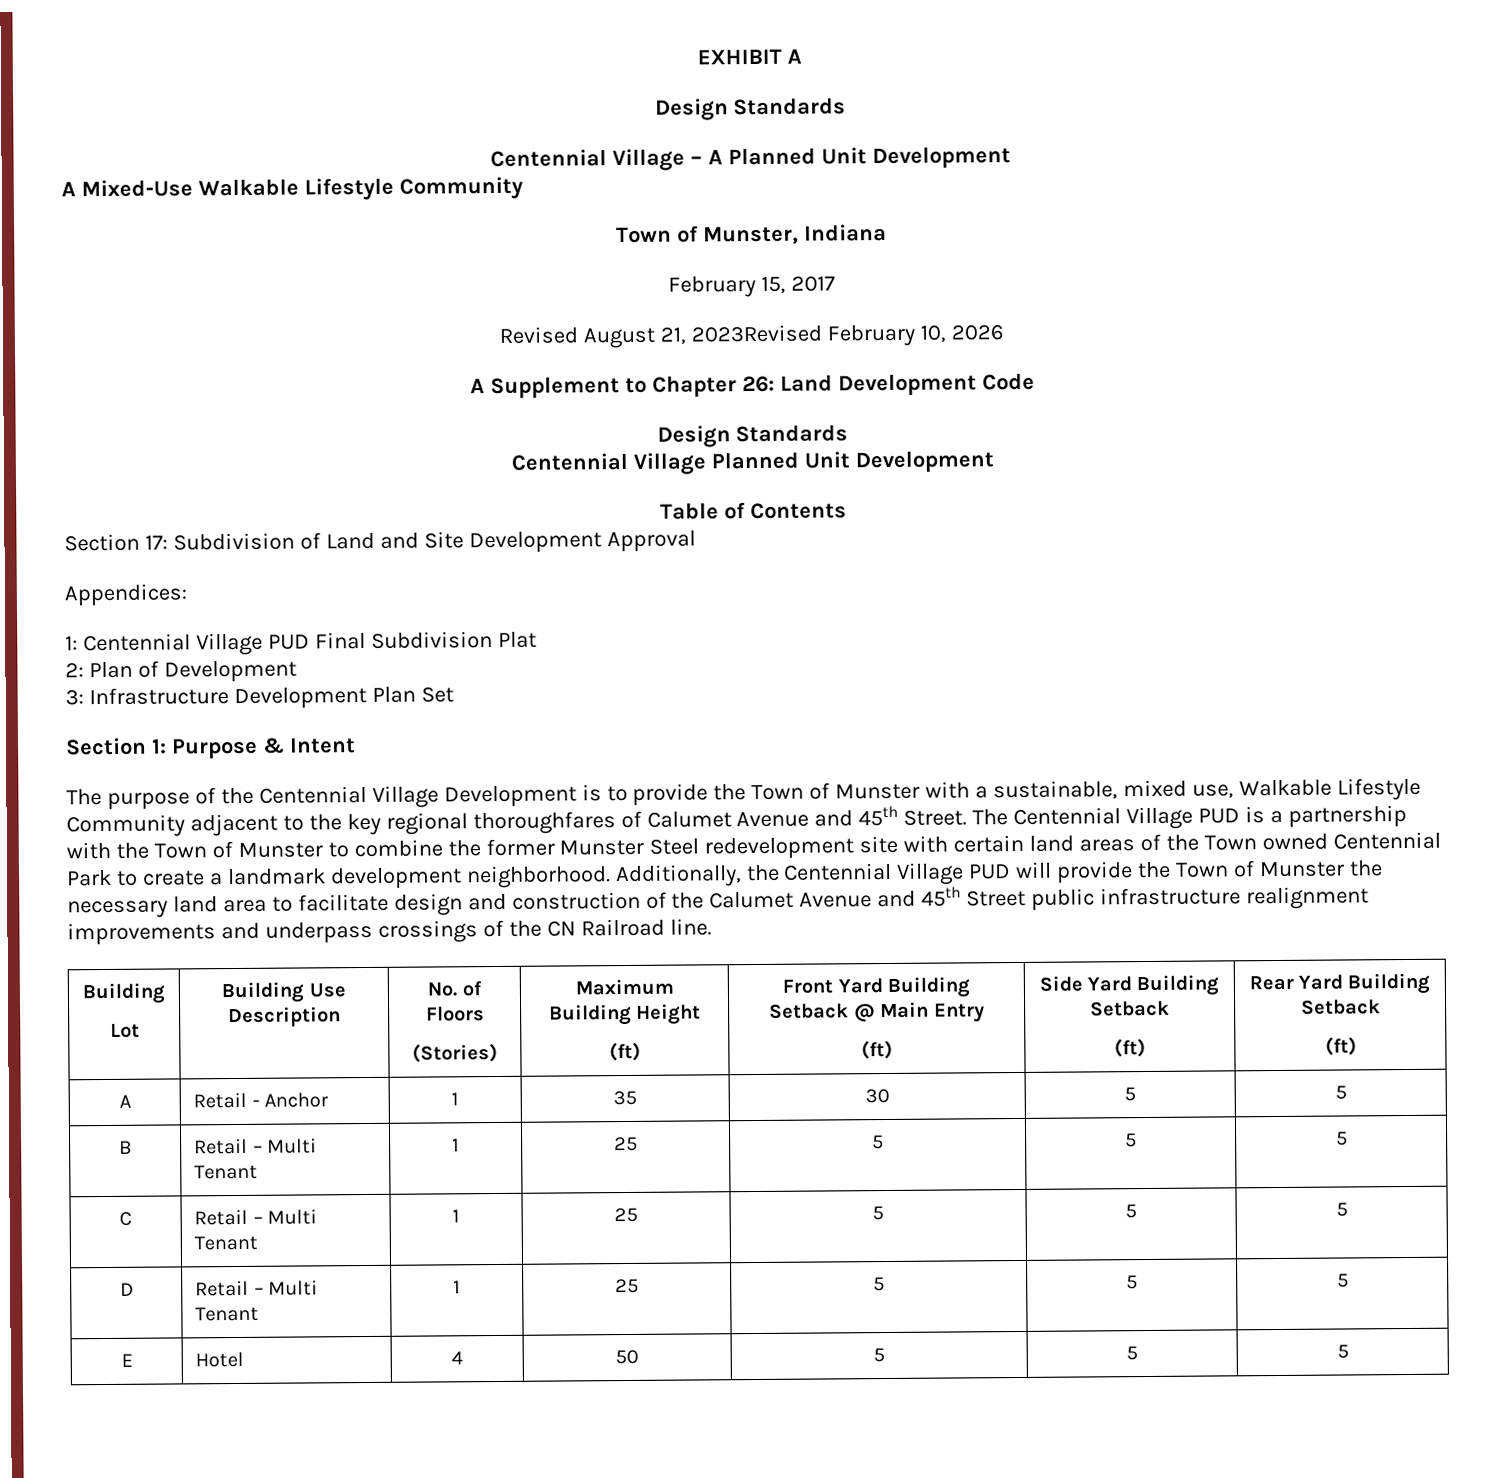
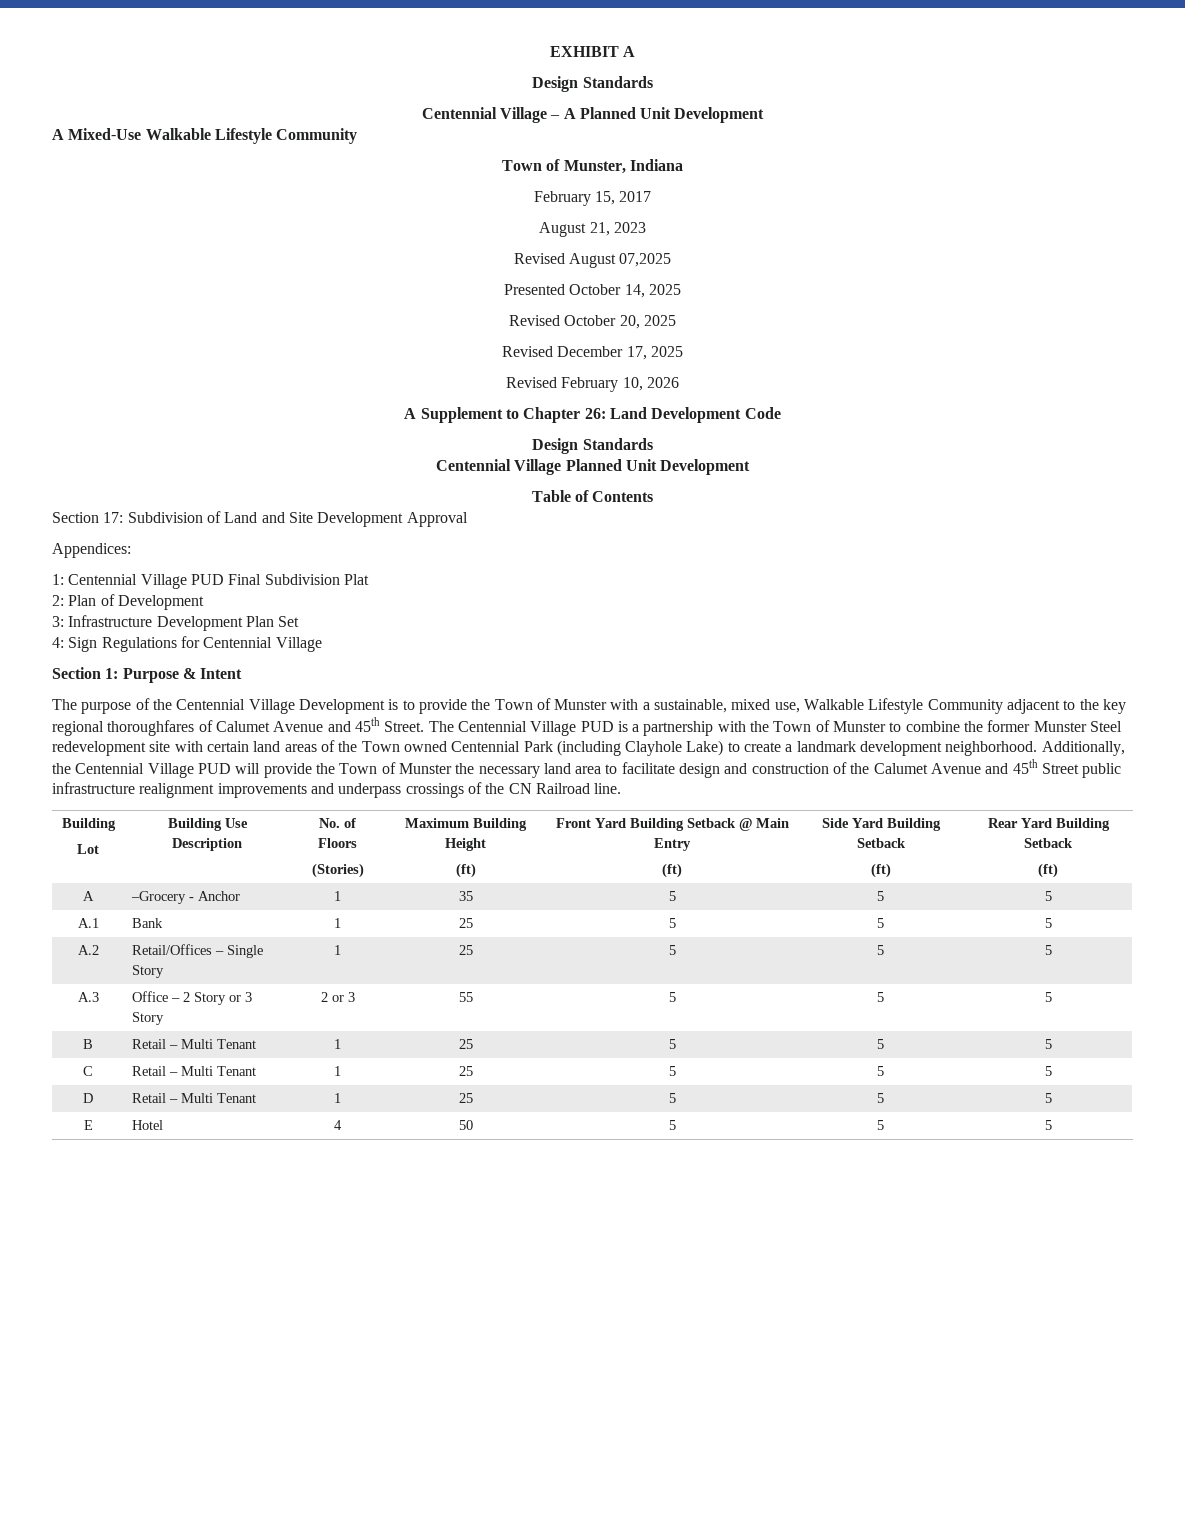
+ August 21, 2023
- Revised August 21, 2023Revised February 10, 2026
+ Revised August 07,2025
+ Presented October 14, 2025
+ Revised October 20, 2025
+ Revised December 17, 2025
+ Revised February 10, 2026
+ 4: Sign Regulations for Centennial Village
- The Centennial Village PUD is a partnership with the Town of Munster to combine the former Munster Steel redevelopment site with certain land areas of the Town owned Centennial Park to create a landmark development neighborhood.
+ The Centennial Village PUD is a partnership with the Town of Munster to combine the former Munster Steel redevelopment site with certain land areas of the Town owned Centennial Park (including Clayhole Lake) to create a landmark development neighborhood.
- A | Retail - Anchor | 1 | 35 | 30 | 5 | 5
+ A | –Grocery - Anchor | 1 | 35 | 5 | 5 | 5
+ A.1 | Bank | 1 | 25 | 5 | 5 | 5
+ A.2 | Retail/Offices – Single Story | 1 | 25 | 5 | 5 | 5
+ A.3 | Office – 2 Story or 3 Story | 2 or 3 | 55 | 5 | 5 | 5

